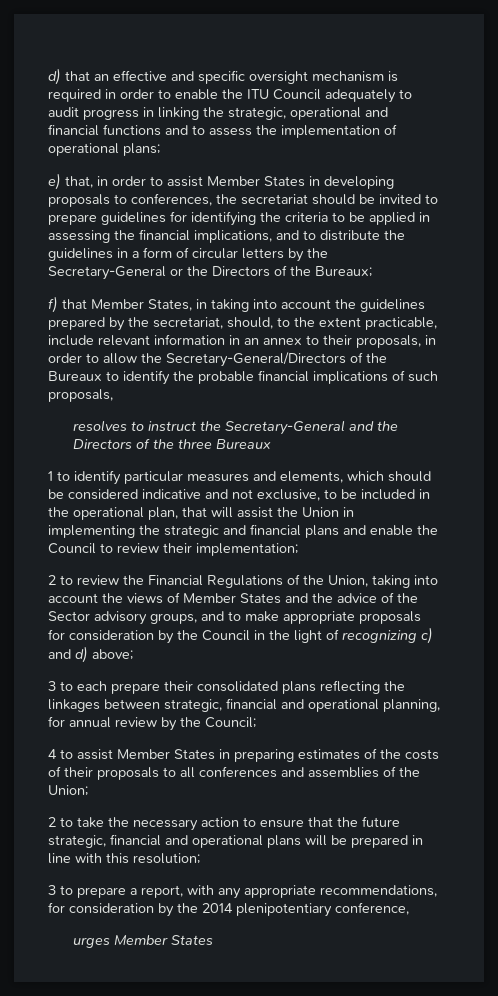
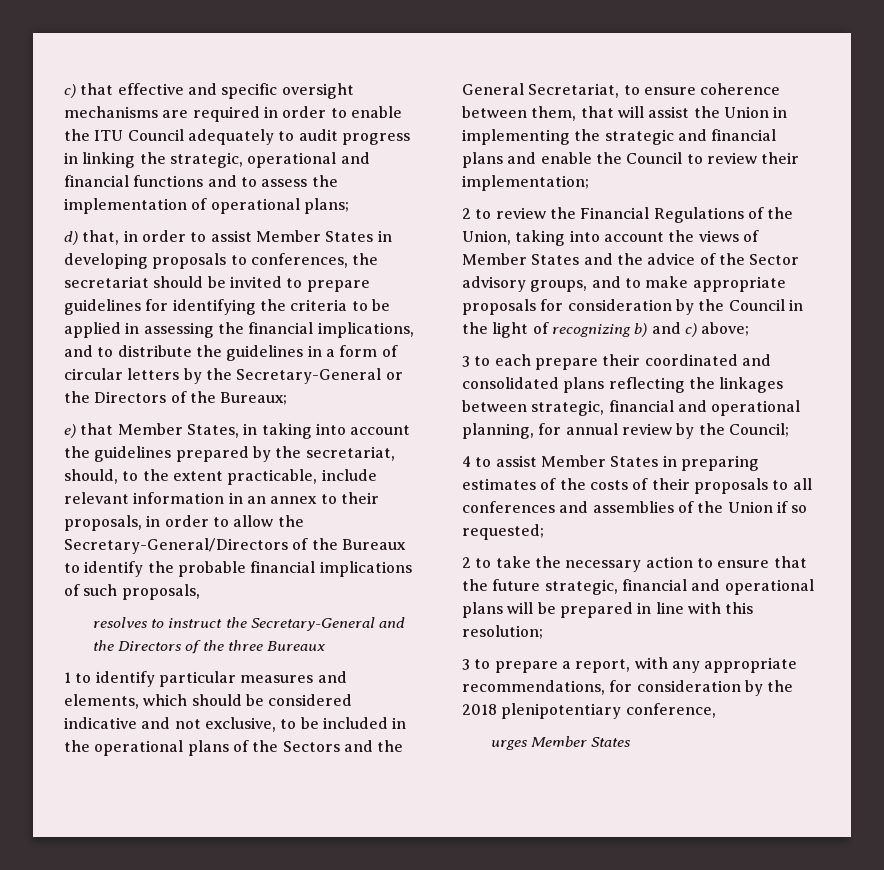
- d) that an effective and specific oversight mechanism is required in order to enable the ITU Council adequately to audit progress in linking the strategic, operational and financial functions and to assess the implementation of operational plans;
+ c) that effective and specific oversight mechanisms are required in order to enable the ITU Council adequately to audit progress in linking the strategic, operational and financial functions and to assess the implementation of operational plans;
- e) that, in order to assist Member States in developing proposals to conferences, the secretariat should be invited to prepare guidelines for identifying the criteria to be applied in assessing the financial implications, and to distribute the guidelines in a form of circular letters by the Secretary-General or the Directors of the Bureaux;
+ d) that, in order to assist Member States in developing proposals to conferences, the secretariat should be invited to prepare guidelines for identifying the criteria to be applied in assessing the financial implications, and to distribute the guidelines in a form of circular letters by the Secretary-General or the Directors of the Bureaux;
- f) that Member States, in taking into account the guidelines prepared by the secretariat, should, to the extent practicable, include relevant information in an annex to their proposals, in order to allow the Secretary-General/Directors of the Bureaux to identify the probable financial implications of such proposals,
+ e) that Member States, in taking into account the guidelines prepared by the secretariat, should, to the extent practicable, include relevant information in an annex to their proposals, in order to allow the Secretary-General/Directors of the Bureaux to identify the probable financial implications of such proposals,
- 1 to identify particular measures and elements, which should be considered indicative and not exclusive, to be included in the operational plan, that will assist the Union in implementing the strategic and financial plans and enable the Council to review their implementation;
+ 1 to identify particular measures and elements, which should be considered indicative and not exclusive, to be included in the operational plans of the Sectors and the General Secretariat, to ensure coherence between them, that will assist the Union in implementing the strategic and financial plans and enable the Council to review their implementation;
- 2 to review the Financial Regulations of the Union, taking into account the views of Member States and the advice of the Sector advisory groups, and to make appropriate proposals for consideration by the Council in the light of recognizing c) and d) above;
+ 2 to review the Financial Regulations of the Union, taking into account the views of Member States and the advice of the Sector advisory groups, and to make appropriate proposals for consideration by the Council in the light of recognizing b) and c) above;
- 3 to each prepare their consolidated plans reflecting the linkages between strategic, financial and operational planning, for annual review by the Council;
+ 3 to each prepare their coordinated and consolidated plans reflecting the linkages between strategic, financial and operational planning, for annual review by the Council;
- 4 to assist Member States in preparing estimates of the costs of their proposals to all conferences and assemblies of the Union;
+ 4 to assist Member States in preparing estimates of the costs of their proposals to all conferences and assemblies of the Union if so requested;
- 3 to prepare a report, with any appropriate recommendations, for consideration by the 2014 plenipotentiary conference,
+ 3 to prepare a report, with any appropriate recommendations, for consideration by the 2018 plenipotentiary conference,

